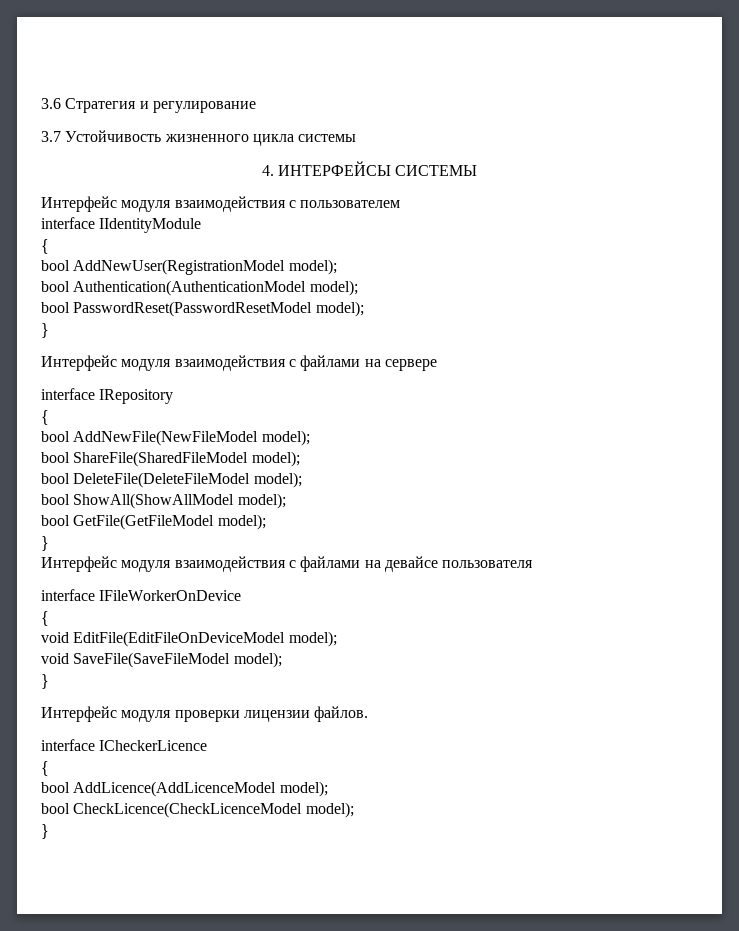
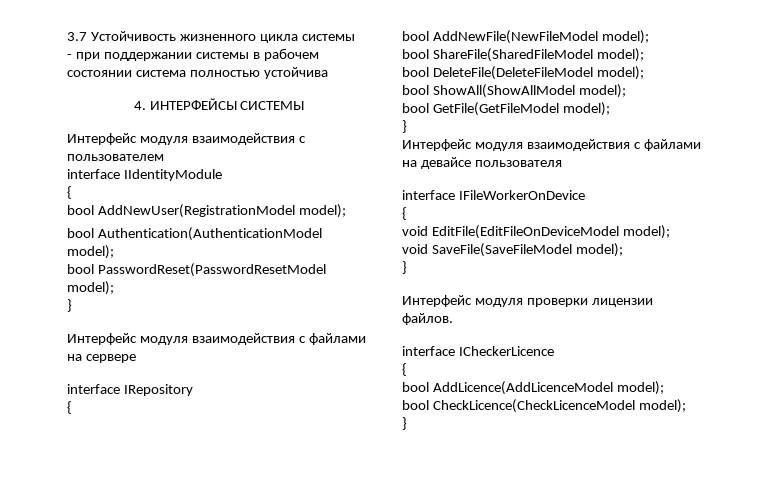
- 3.6 Стратегия и регулирование
+ - при поддержании системы в рабочем состоянии система полностью устойчива

